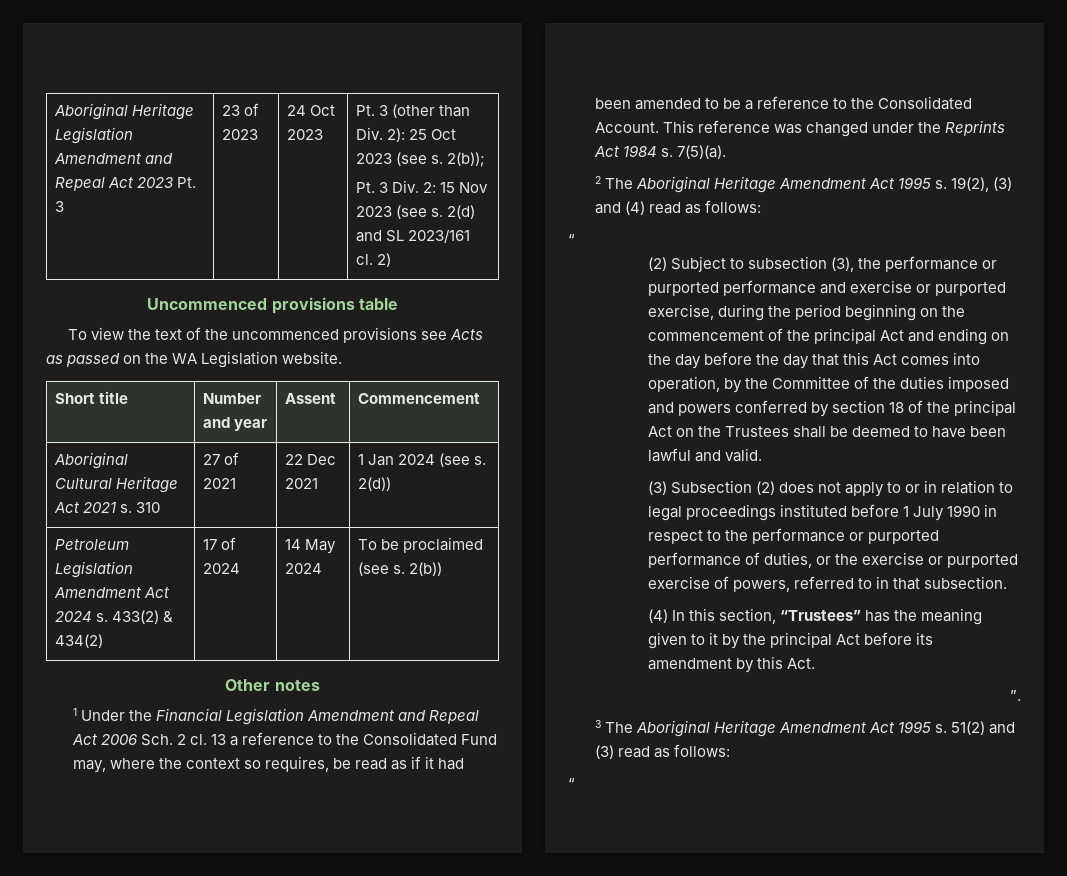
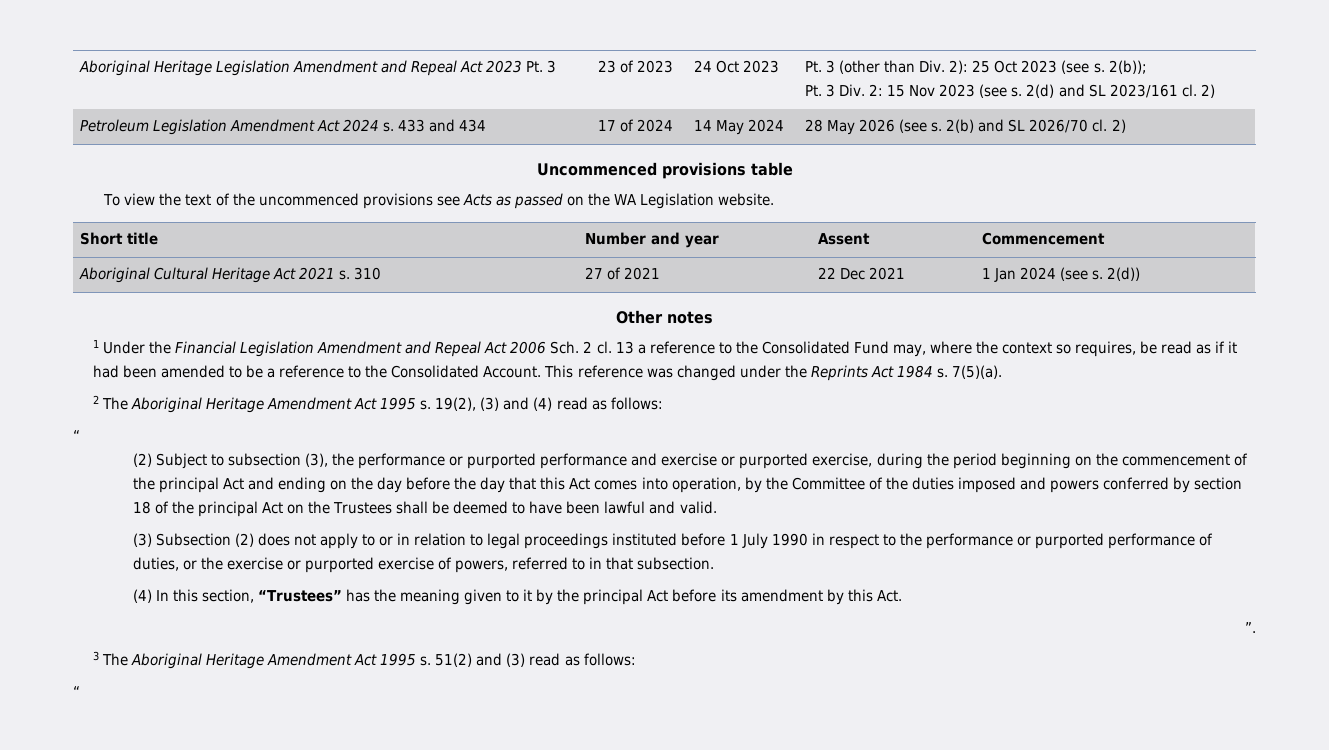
+ Petroleum Legislation Amendment Act 2024 s. 433 and 434 | 17 of 2024 | 14 May 2024 | 28 May 2026 (see s. 2(b) and SL 2026/70 cl. 2)
- Petroleum Legislation Amendment Act 2024 s. 433(2) & 434(2) | 17 of 2024 | 14 May 2024 | To be proclaimed (see s. 2(b))

